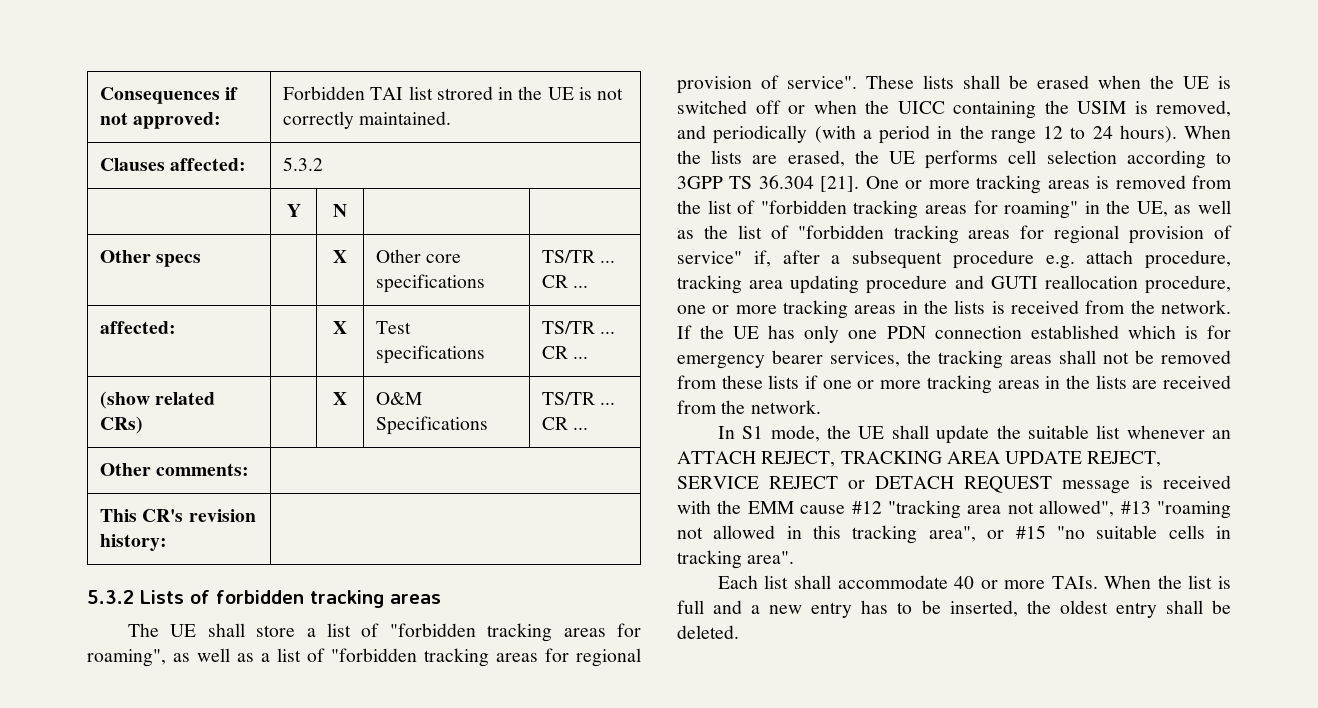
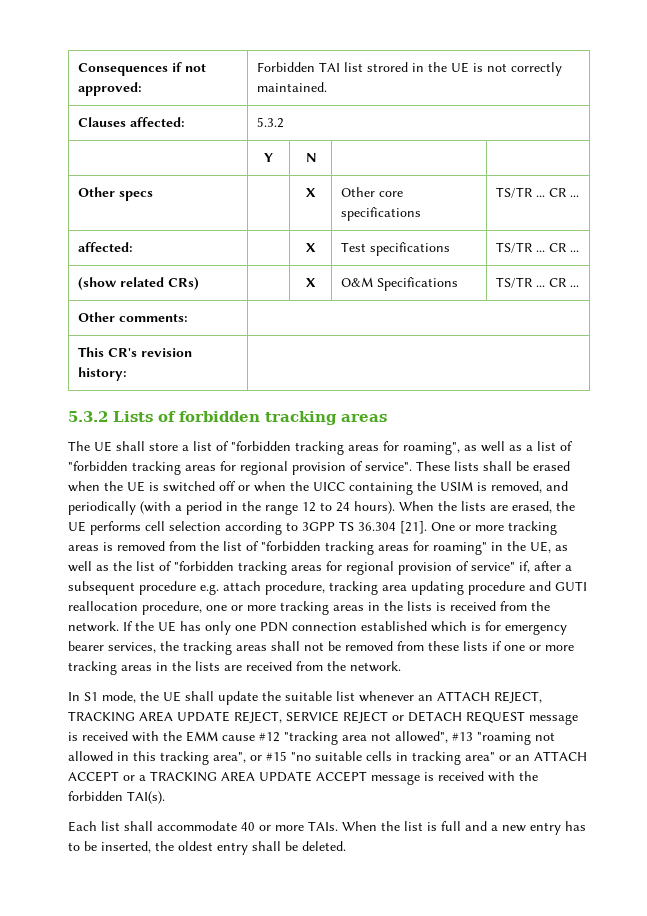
- In S1 mode, the UE shall update the suitable list whenever an ATTACH REJECT, TRACKING AREA UPDATE REJECT, SERVICE REJECT or DETACH REQUEST message is received with the EMM cause #12 "tracking area not allowed", #13 "roaming not allowed in this tracking area", or #15 "no suitable cells in tracking area".
+ In S1 mode, the UE shall update the suitable list whenever an ATTACH REJECT, TRACKING AREA UPDATE REJECT, SERVICE REJECT or DETACH REQUEST message is received with the EMM cause #12 "tracking area not allowed", #13 "roaming not allowed in this tracking area", or #15 "no suitable cells in tracking area" or an ATTACH ACCEPT or a TRACKING AREA UPDATE ACCEPT message is received with the forbidden TAI(s).

